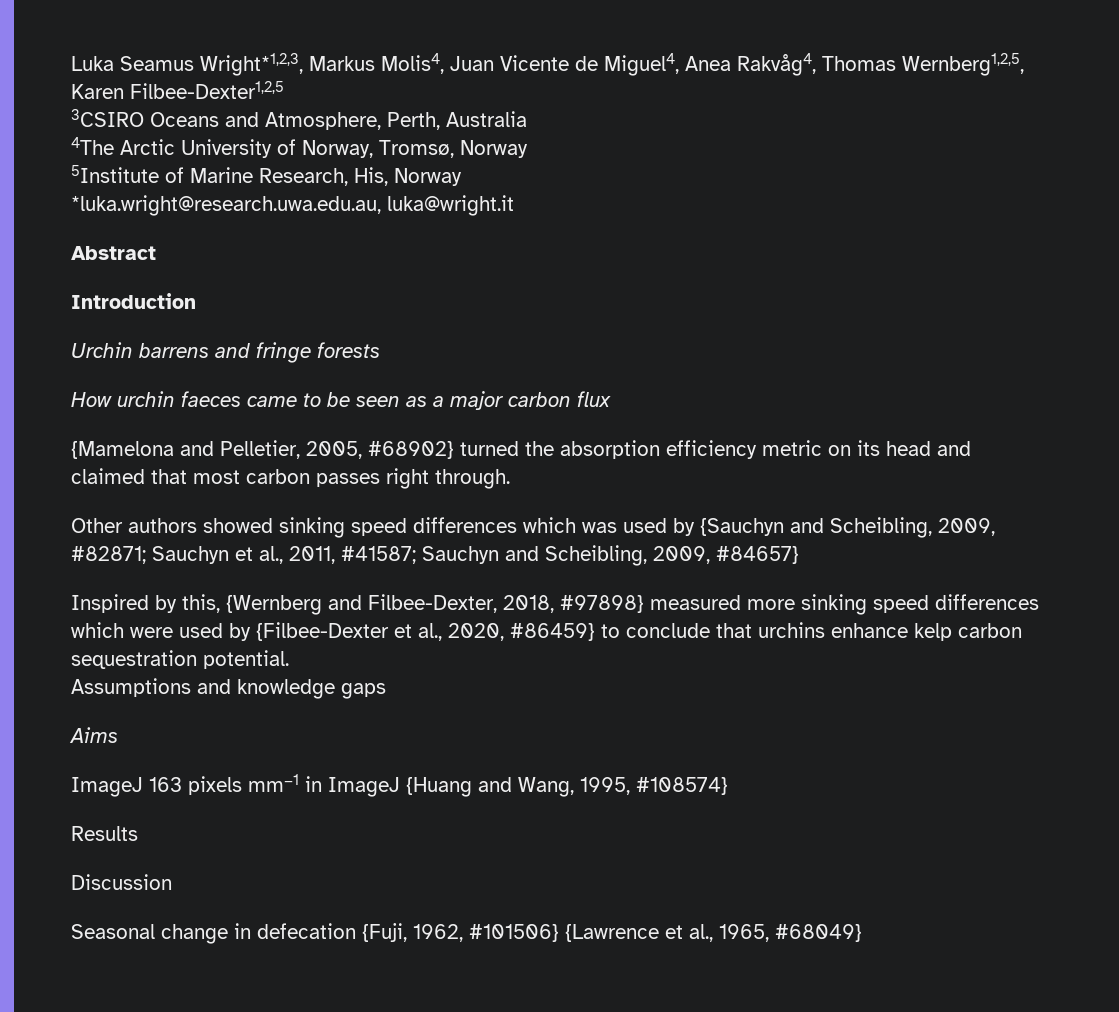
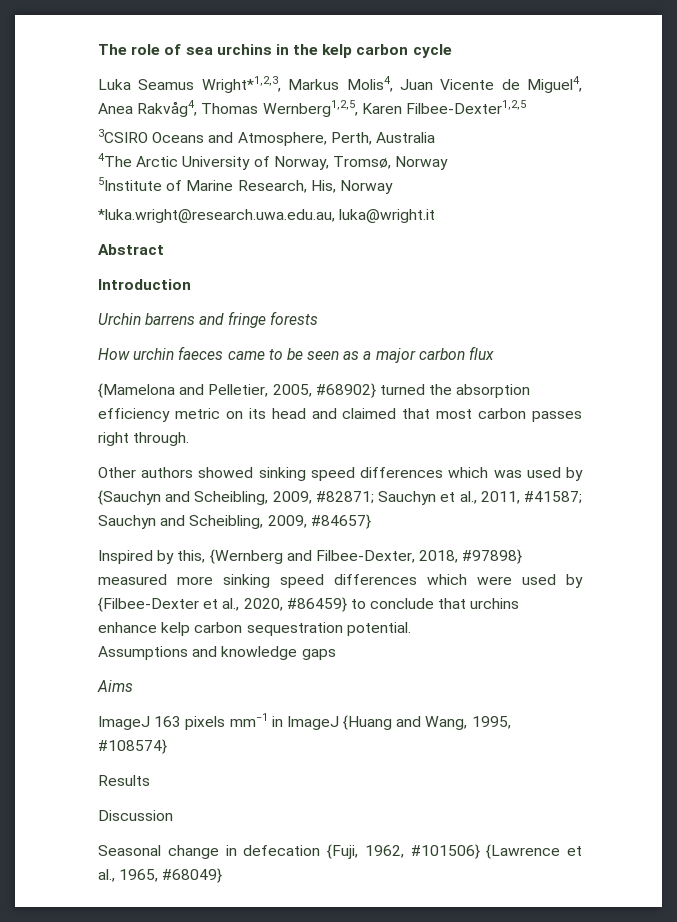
+ The role of sea urchins in the kelp carbon cycle

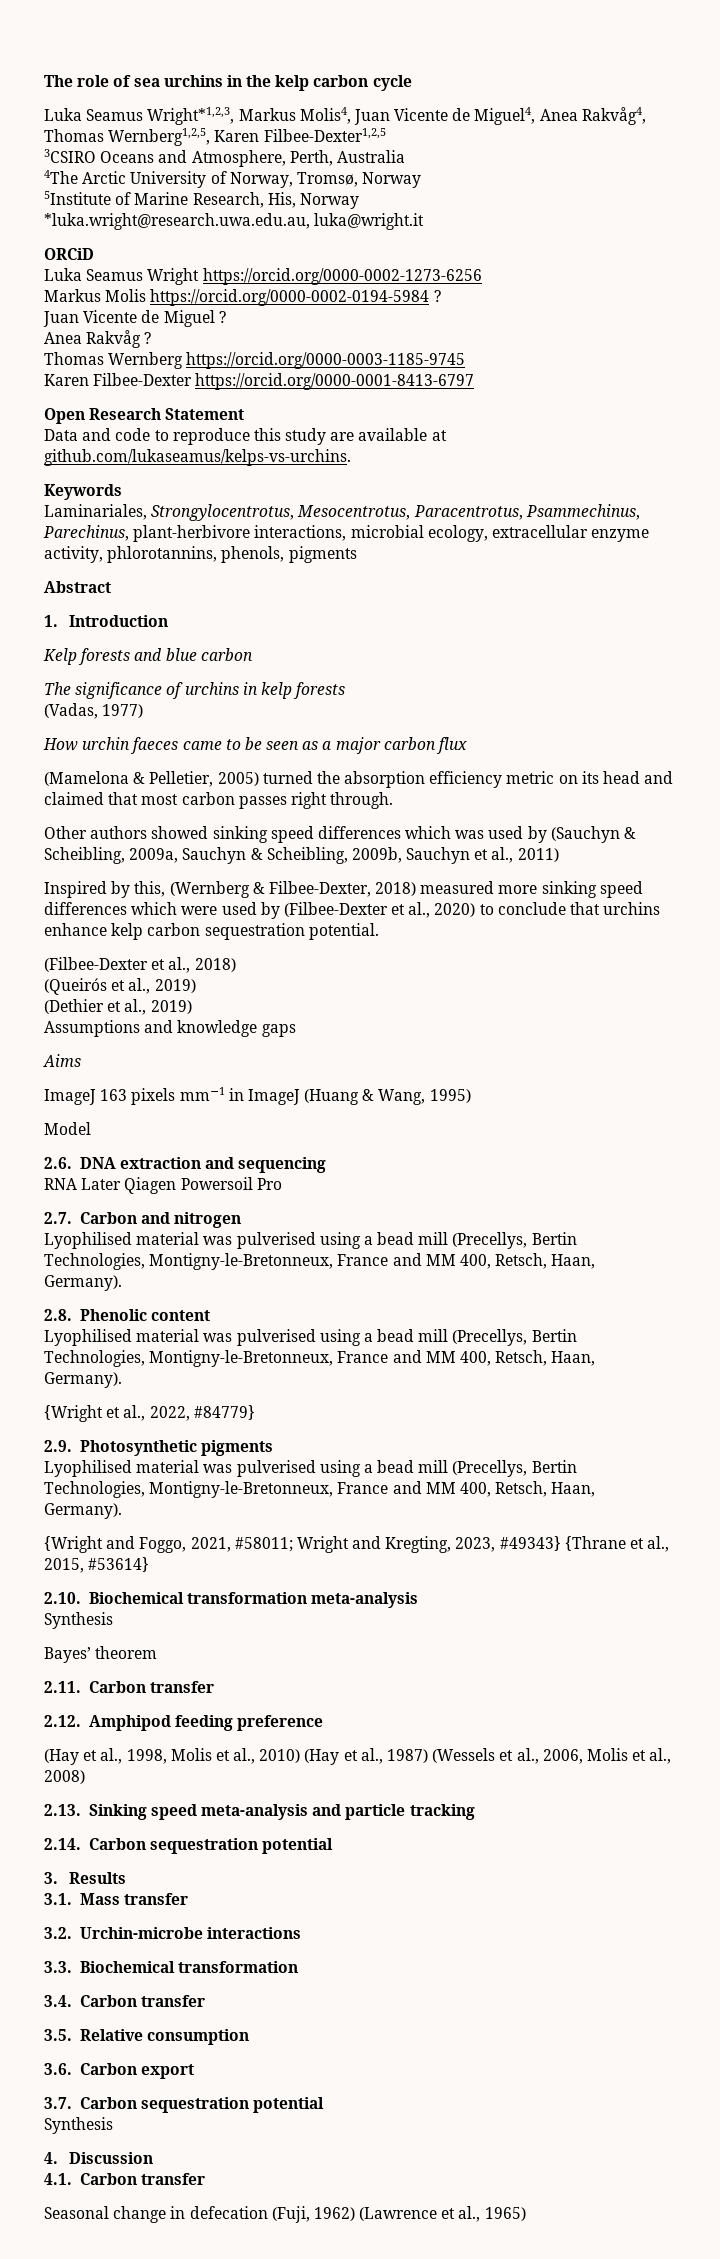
+ ORCiD
+ Luka Seamus Wright https://orcid.org/0000-0002-1273-6256
+ Markus Molis https://orcid.org/0000-0002-0194-5984 ?
+ Juan Vicente de Miguel ?
+ Anea Rakvåg ?
+ Thomas Wernberg https://orcid.org/0000-0003-1185-9745
+ Karen Filbee-Dexter https://orcid.org/0000-0001-8413-6797
+ Open Research Statement
+ Data and code to reproduce this study are available at github.com/lukaseamus/kelps-vs-urchins.
+ Keywords
+ Laminariales, Strongylocentrotus, Mesocentrotus, Paracentrotus, Psammechinus, Parechinus, plant-herbivore interactions, microbial ecology, extracellular enzyme activity, phlorotannins, phenols, pigments
- Introduction
+ 1. Introduction
- Urchin barrens and fringe forests
+ Kelp forests and blue carbon
+ The significance of urchins in kelp forests
+ (Vadas, 1977)
- {Mamelona and Pelletier, 2005, #68902} turned the absorption efficiency metric on its head and claimed that most carbon passes right through.
+ (Mamelona & Pelletier, 2005) turned the absorption efficiency metric on its head and claimed that most carbon passes right through.
- Other authors showed sinking speed differences which was used by {Sauchyn and Scheibling, 2009, #82871; Sauchyn et al., 2011, #41587; Sauchyn and Scheibling, 2009, #84657}
- Inspired by this, {Wernberg and Filbee-Dexter, 2018, #97898} measured more sinking speed differences which were used by {Filbee-Dexter et al., 2020, #86459} to conclude that urchins enhance kelp carbon sequestration potential.
+ Other authors showed sinking speed differences which was used by (Sauchyn & Scheibling, 2009a, Sauchyn & Scheibling, 2009b, Sauchyn et al., 2011)
+ Inspired by this, (Wernberg & Filbee-Dexter, 2018) measured more sinking speed differences which were used by (Filbee-Dexter et al., 2020) to conclude that urchins enhance kelp carbon sequestration potential.
+ (Filbee-Dexter et al., 2018)
+ (Queirós et al., 2019)
+ (Dethier et al., 2019)
- ImageJ 163 pixels mm−1 in ImageJ {Huang and Wang, 1995, #108574}
- Results
- Discussion
- Seasonal change in defecation {Fuji, 1962, #101506} {Lawrence et al., 1965, #68049}
+ ImageJ 163 pixels mm−1 in ImageJ (Huang & Wang, 1995)
+ Model
+ 2.6. DNA extraction and sequencing
+ RNA Later Qiagen Powersoil Pro
+ 2.7. Carbon and nitrogen
+ Lyophilised material was pulverised using a bead mill (Precellys, Bertin Technologies, Montigny-le-Bretonneux, France and MM 400, Retsch, Haan, Germany).
+ 2.8. Phenolic content
+ Lyophilised material was pulverised using a bead mill (Precellys, Bertin Technologies, Montigny-le-Bretonneux, France and MM 400, Retsch, Haan, Germany).
+ {Wright et al., 2022, #84779}
+ 2.9. Photosynthetic pigments
+ Lyophilised material was pulverised using a bead mill (Precellys, Bertin Technologies, Montigny-le-Bretonneux, France and MM 400, Retsch, Haan, Germany).
+ {Wright and Foggo, 2021, #58011; Wright and Kregting, 2023, #49343} {Thrane et al., 2015, #53614}
+ 2.10. Biochemical transformation meta-analysis
+ Synthesis
+ Bayes’ theorem
+ 2.11. Carbon transfer
+ 2.12. Amphipod feeding preference
+ (Hay et al., 1998, Molis et al., 2010) (Hay et al., 1987) (Wessels et al., 2006, Molis et al., 2008)
+ 2.13. Sinking speed meta-analysis and particle tracking
+ 2.14. Carbon sequestration potential
+ 3. Results
+ 3.1. Mass transfer
+ 3.2. Urchin-microbe interactions
+ 3.3. Biochemical transformation
+ 3.4. Carbon transfer
+ 3.5. Relative consumption
+ 3.6. Carbon export
+ 3.7. Carbon sequestration potential
+ Synthesis
+ 4. Discussion
+ 4.1. Carbon transfer
+ Seasonal change in defecation (Fuji, 1962) (Lawrence et al., 1965)

